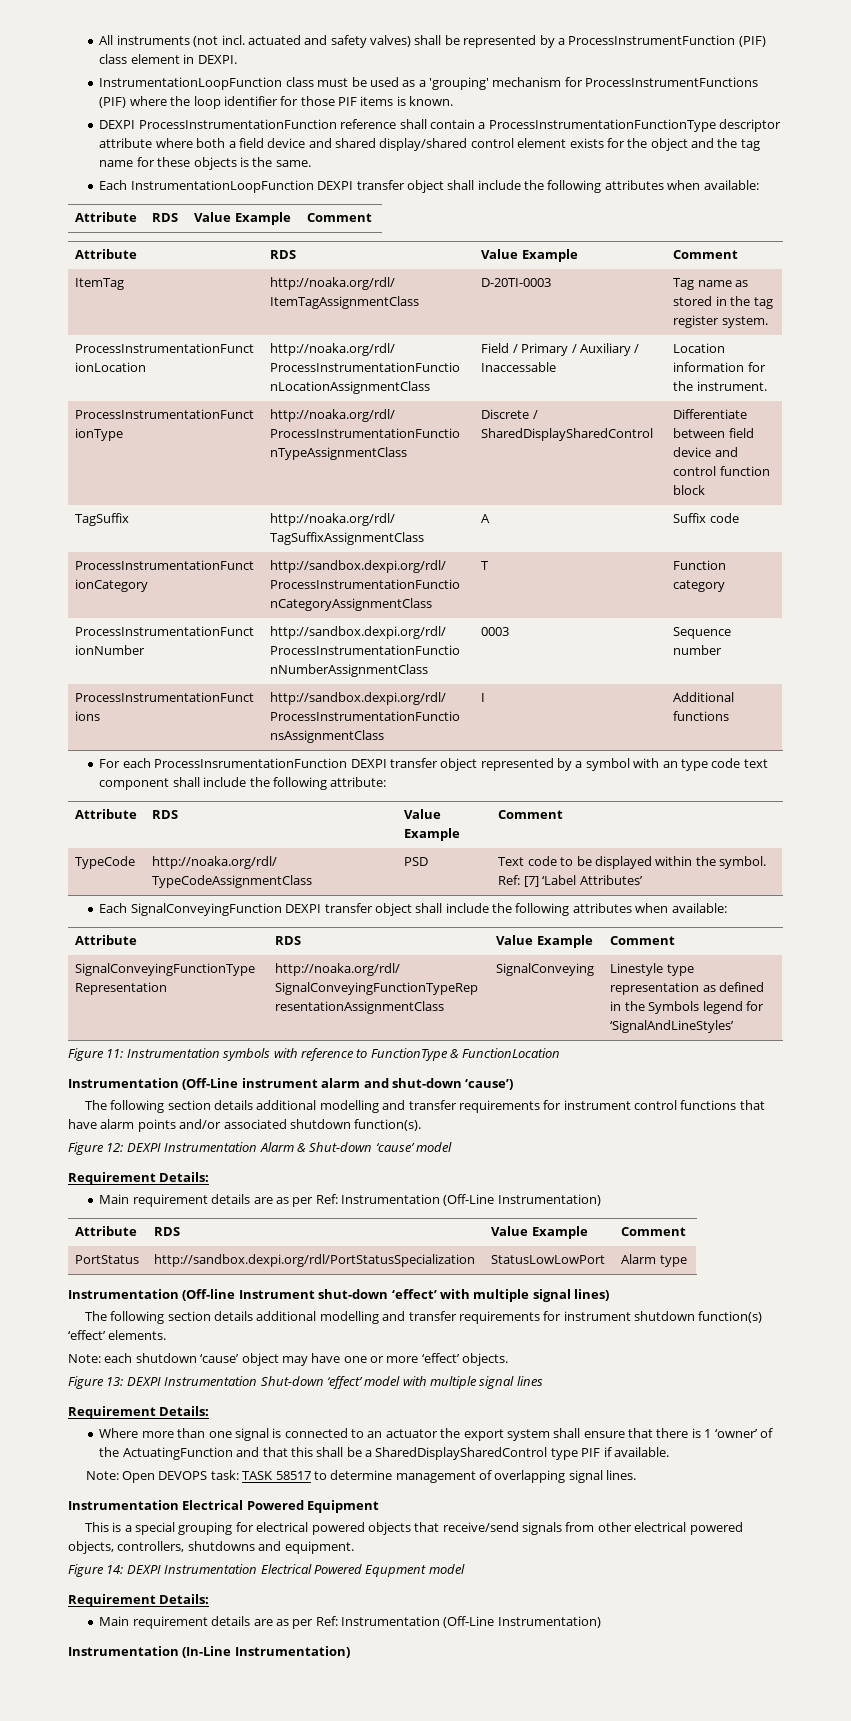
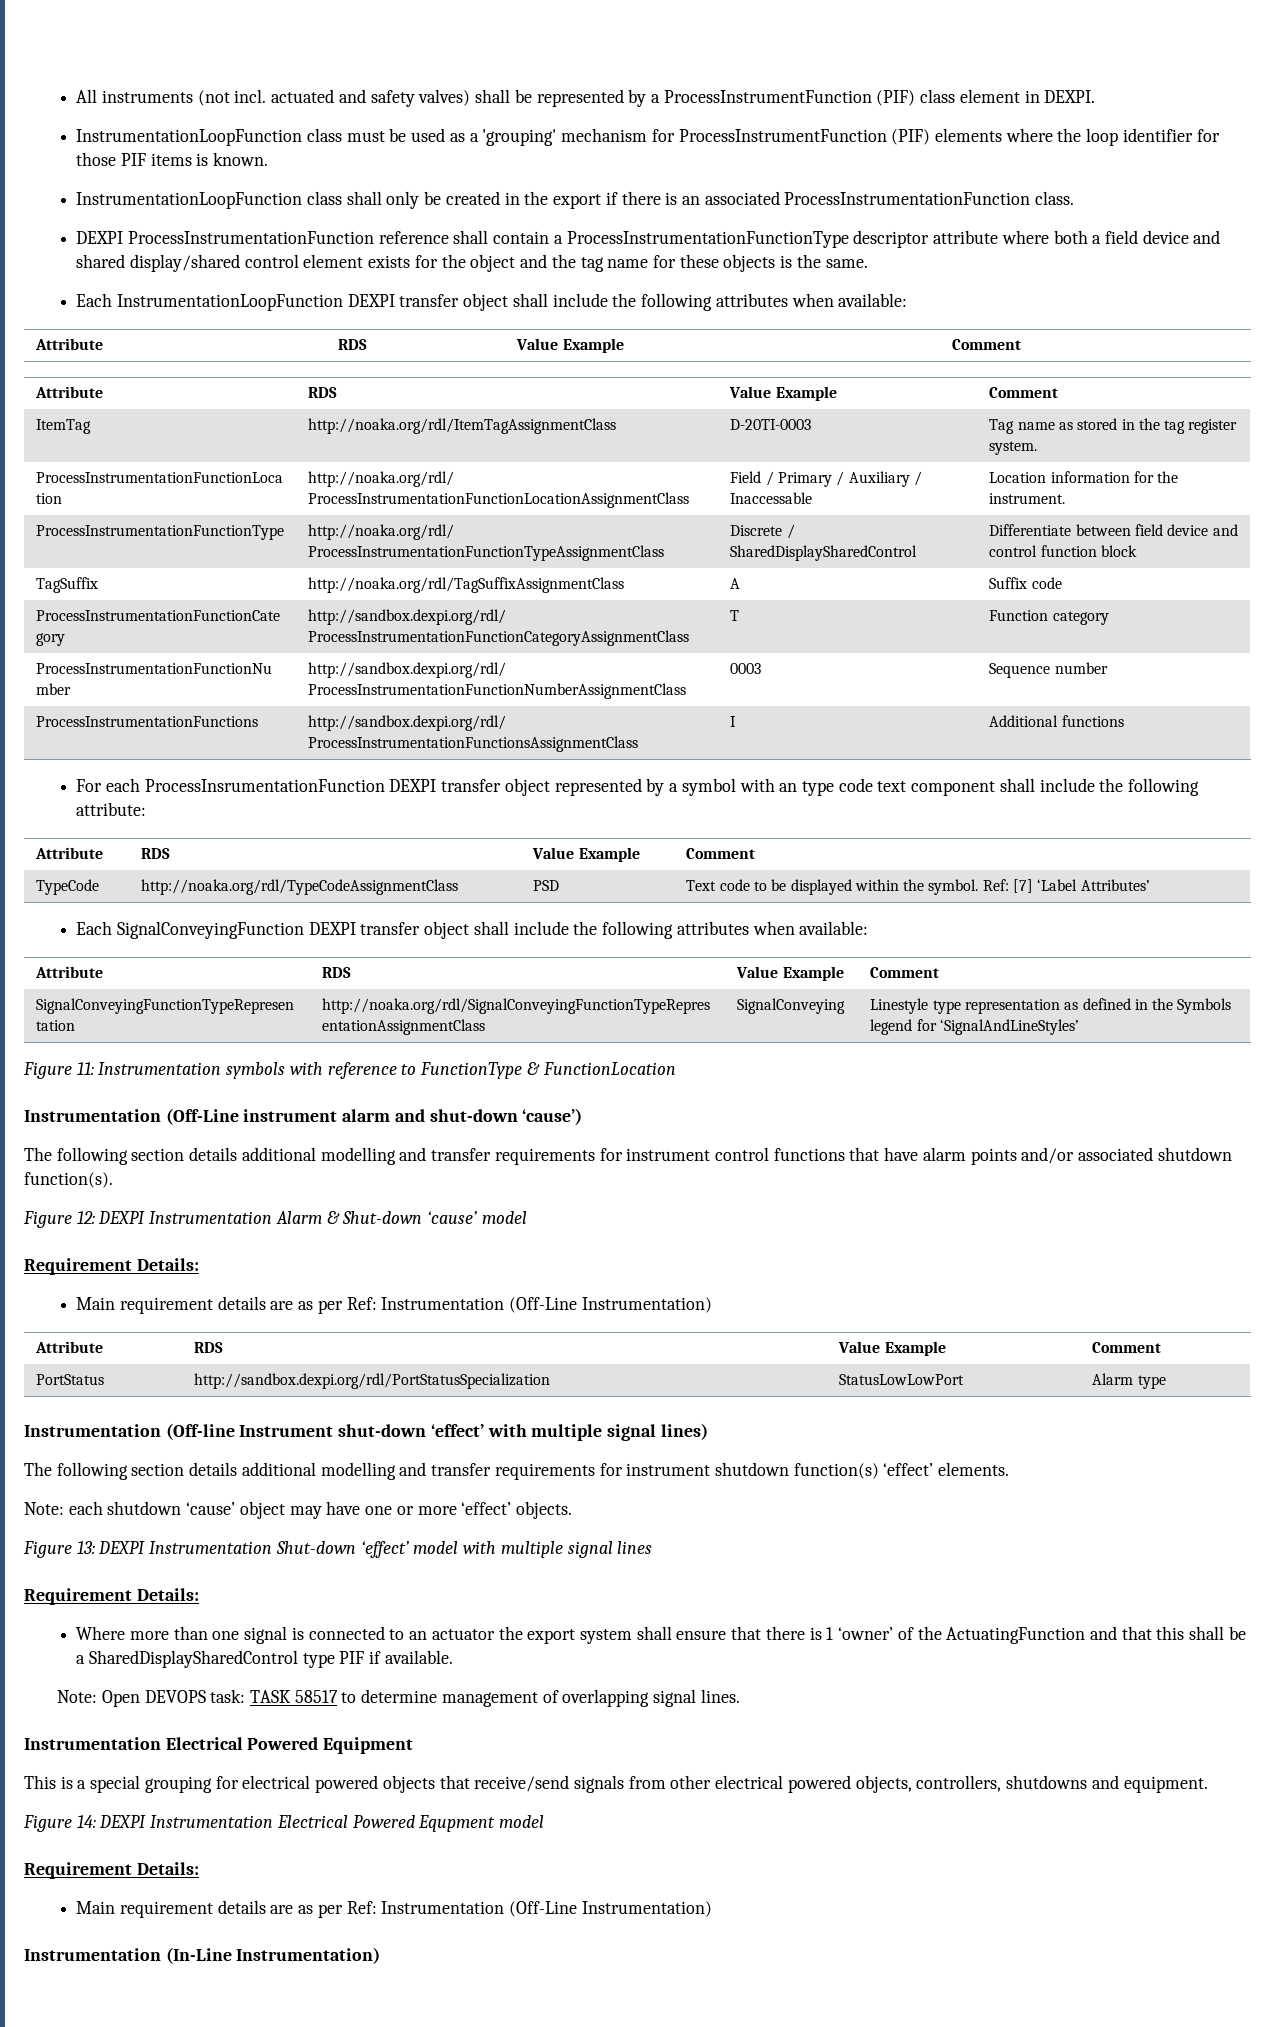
- InstrumentationLoopFunction class must be used as a 'grouping' mechanism for ProcessInstrumentFunctions (PIF) where the loop identifier for those PIF items is known.
+ InstrumentationLoopFunction class must be used as a 'grouping' mechanism for ProcessInstrumentFunction (PIF) elements where the loop identifier for those PIF items is known.
+ InstrumentationLoopFunction class shall only be created in the export if there is an associated ProcessInstrumentationFunction class.

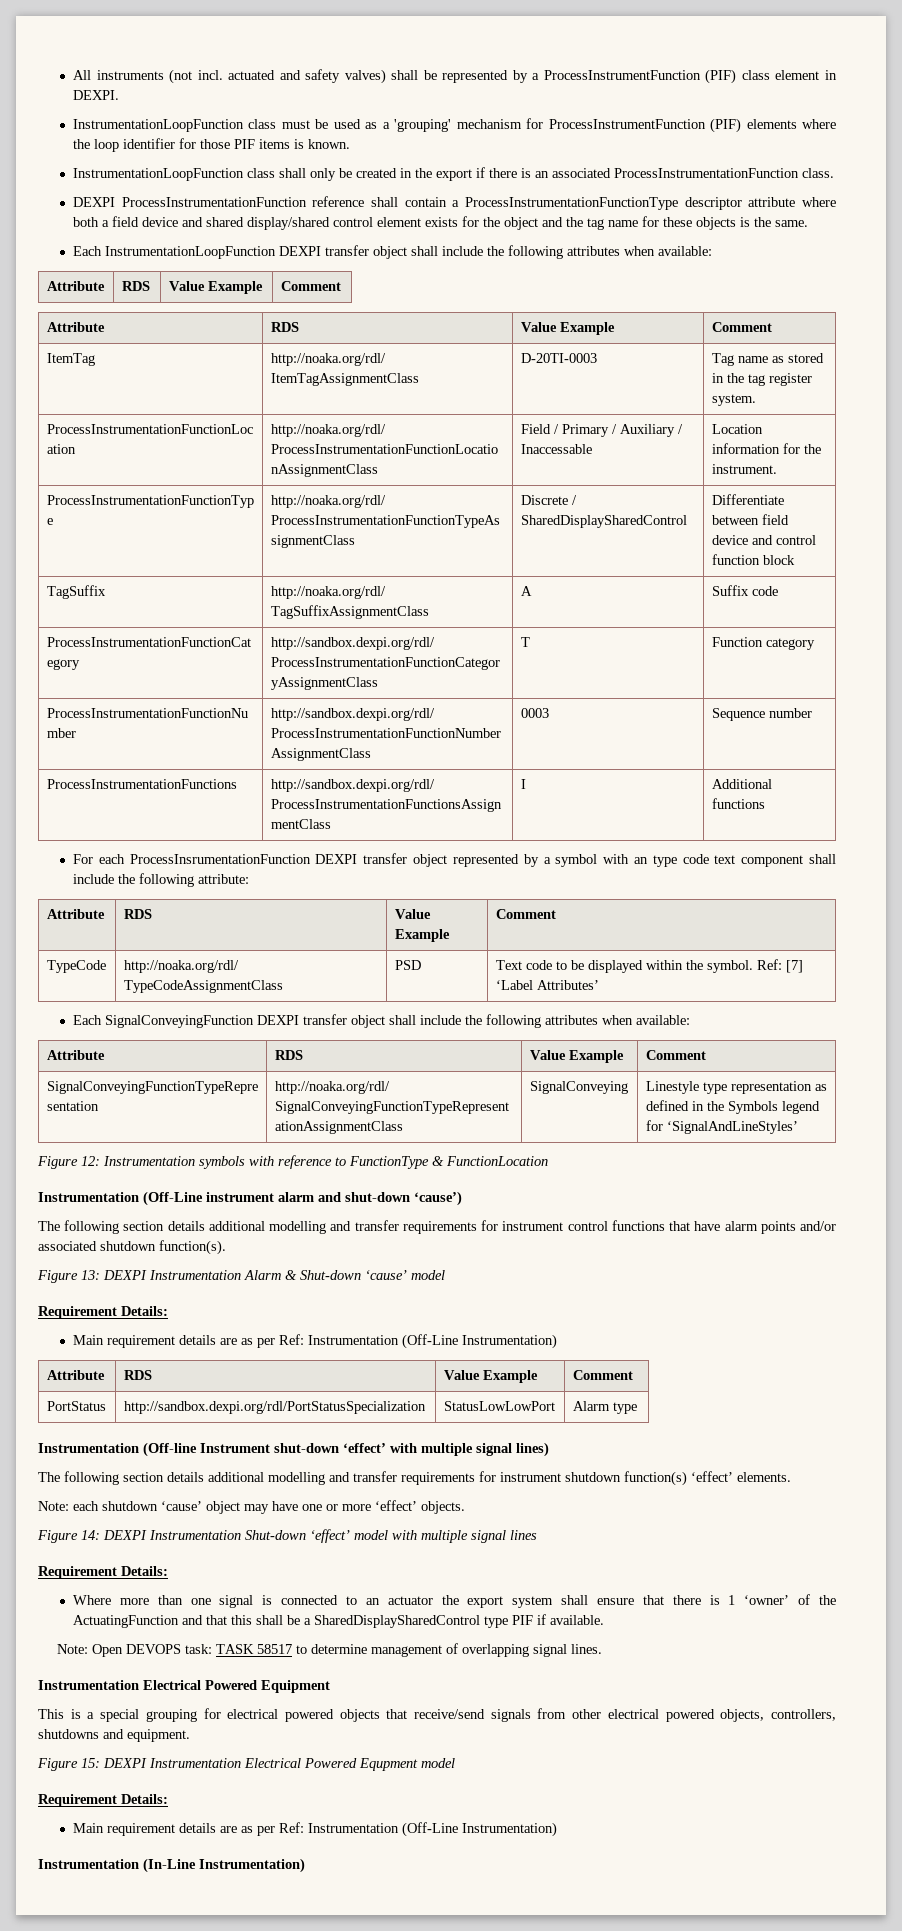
- Figure 11: Instrumentation symbols with reference to FunctionType & FunctionLocation
+ Figure 12: Instrumentation symbols with reference to FunctionType & FunctionLocation
- Figure 12: DEXPI Instrumentation Alarm & Shut-down ‘cause’ model
+ Figure 13: DEXPI Instrumentation Alarm & Shut-down ‘cause’ model
- Figure 13: DEXPI Instrumentation Shut-down ‘effect’ model with multiple signal lines
+ Figure 14: DEXPI Instrumentation Shut-down ‘effect’ model with multiple signal lines
- Figure 14: DEXPI Instrumentation Electrical Powered Equpment model
+ Figure 15: DEXPI Instrumentation Electrical Powered Equpment model

